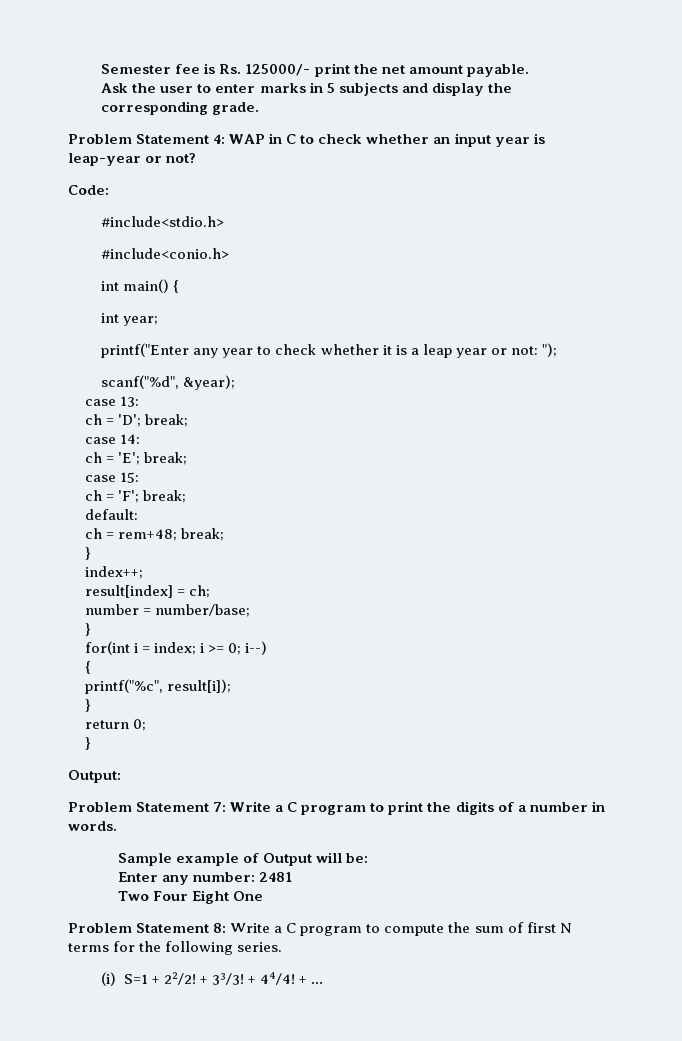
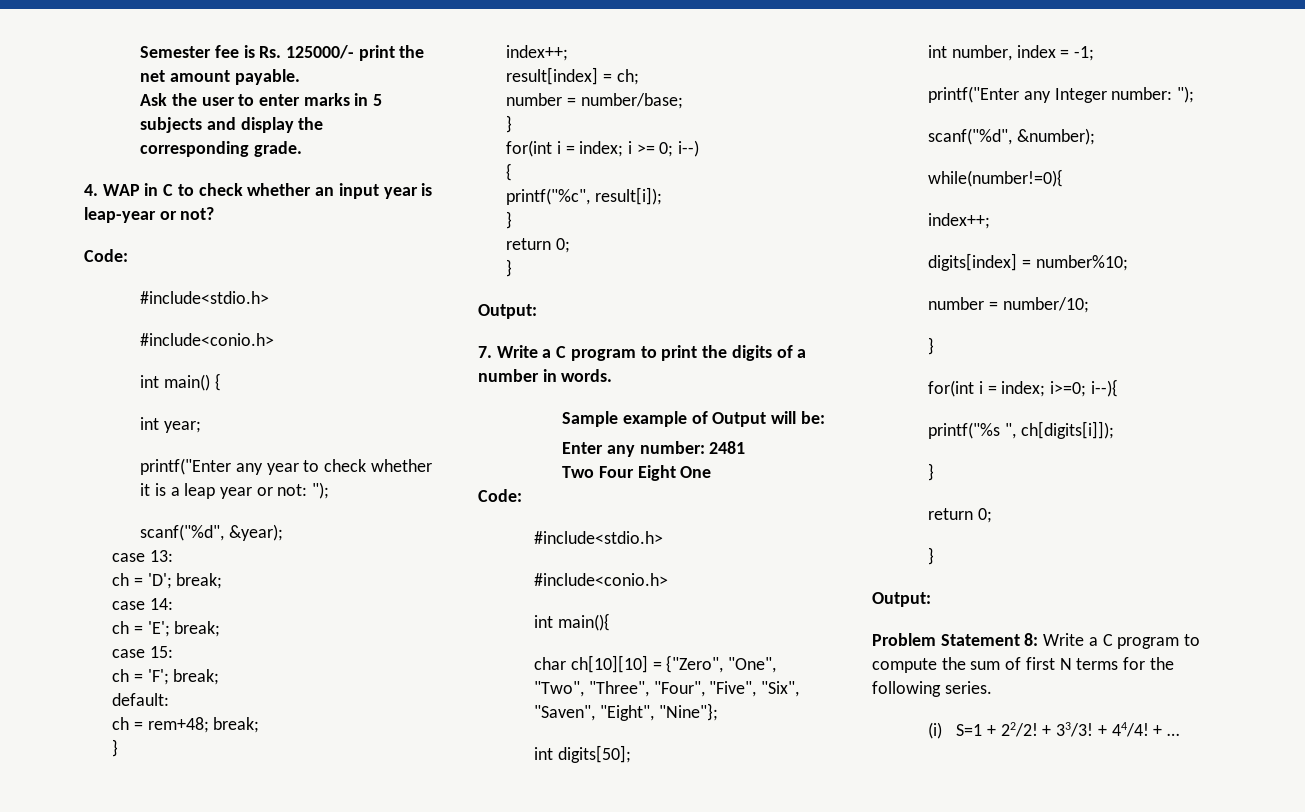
- Problem Statement 4: WAP in C to check whether an input year is leap-year or not?
+ 4. WAP in C to check whether an input year is leap-year or not?
- Problem Statement 7: Write a C program to print the digits of a number in words.
+ 7. Write a C program to print the digits of a number in words.
  Two Four Eight One
+ Code:
+ #include<stdio.h>
+ #include<conio.h>
+ int main(){
+ char ch[10][10] = {"Zero", "One", "Two", "Three", "Four", "Five", "Six", "Saven", "Eight", "Nine"};
+ int digits[50];
+ int number, index = -1;
+ printf("Enter any Integer number: ");
+ scanf("%d", &number);
+ while(number!=0){
+ index++;
+ digits[index] = number%10;
+ number = number/10;
+ }
+ for(int i = index; i>=0; i--){
+ printf("%s ", ch[digits[i]]);
+ }
+ return 0;
+ }
+ Output:

